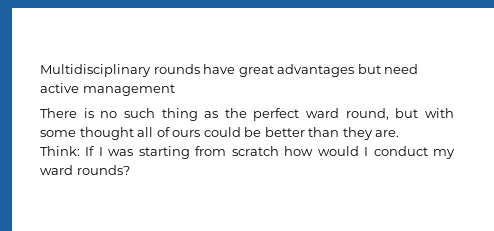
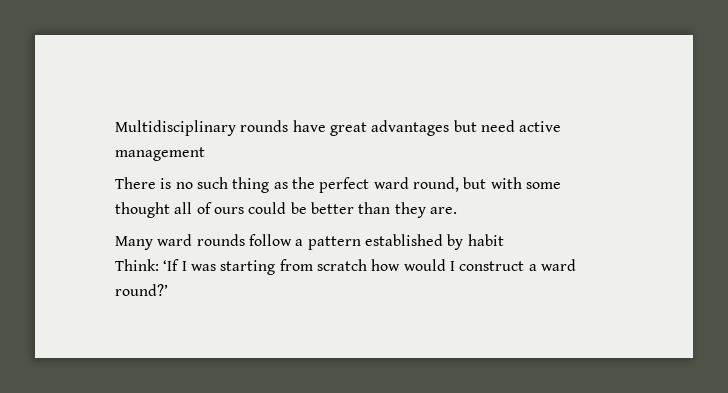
+ Many ward rounds follow a pattern established by habit
- Think: If I was starting from scratch how would I conduct my ward rounds?
+ Think: ‘If I was starting from scratch how would I construct a ward round?’

